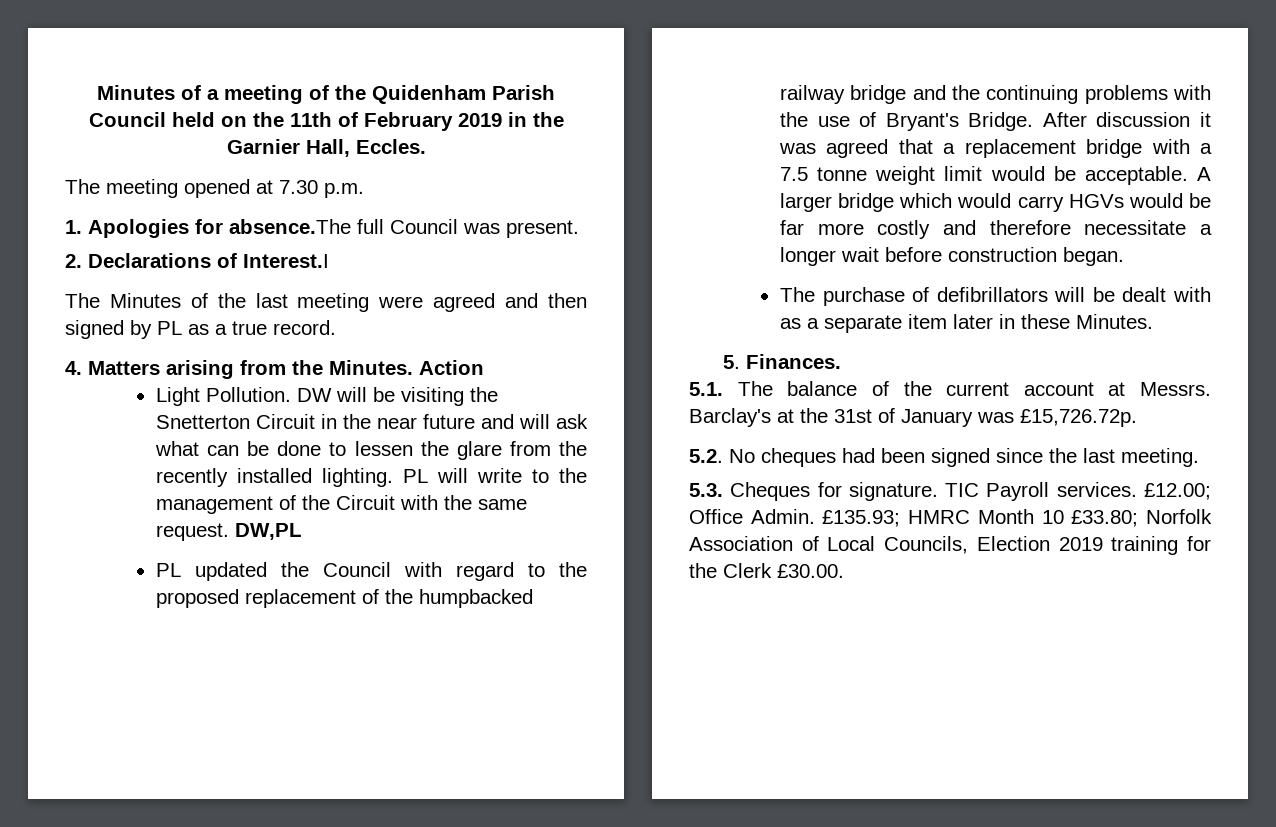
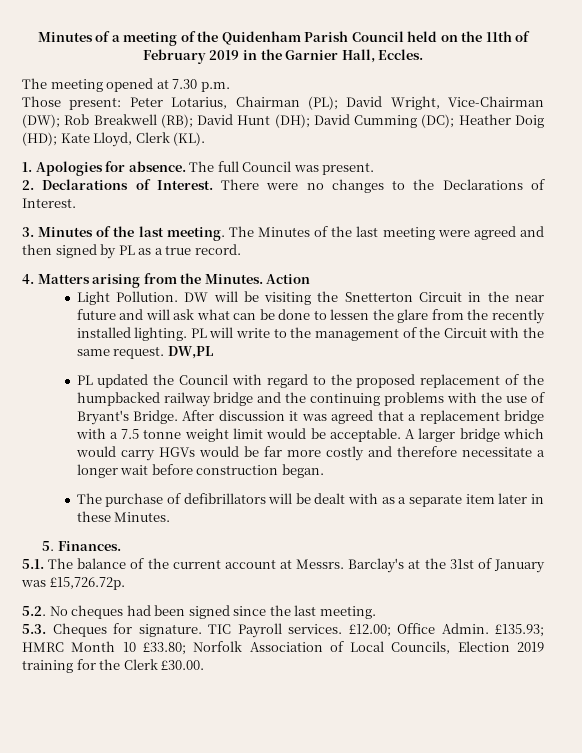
+ Those present: Peter Lotarius, Chairman (PL); David Wright, Vice-Chairman (DW); Rob Breakwell (RB); David Hunt (DH); David Cumming (DC); Heather Doig (HD); Kate Lloyd, Clerk (KL).
- 1. Apologies for absence.The full Council was present.
+ 1. Apologies for absence. The full Council was present.
- 2. Declarations of Interest.I
- The Minutes of the last meeting were agreed and then signed by PL as a true record.
+ 2. Declarations of Interest. There were no changes to the Declarations of Interest.
+ 3. Minutes of the last meeting. The Minutes of the last meeting were agreed and then signed by PL as a true record.

